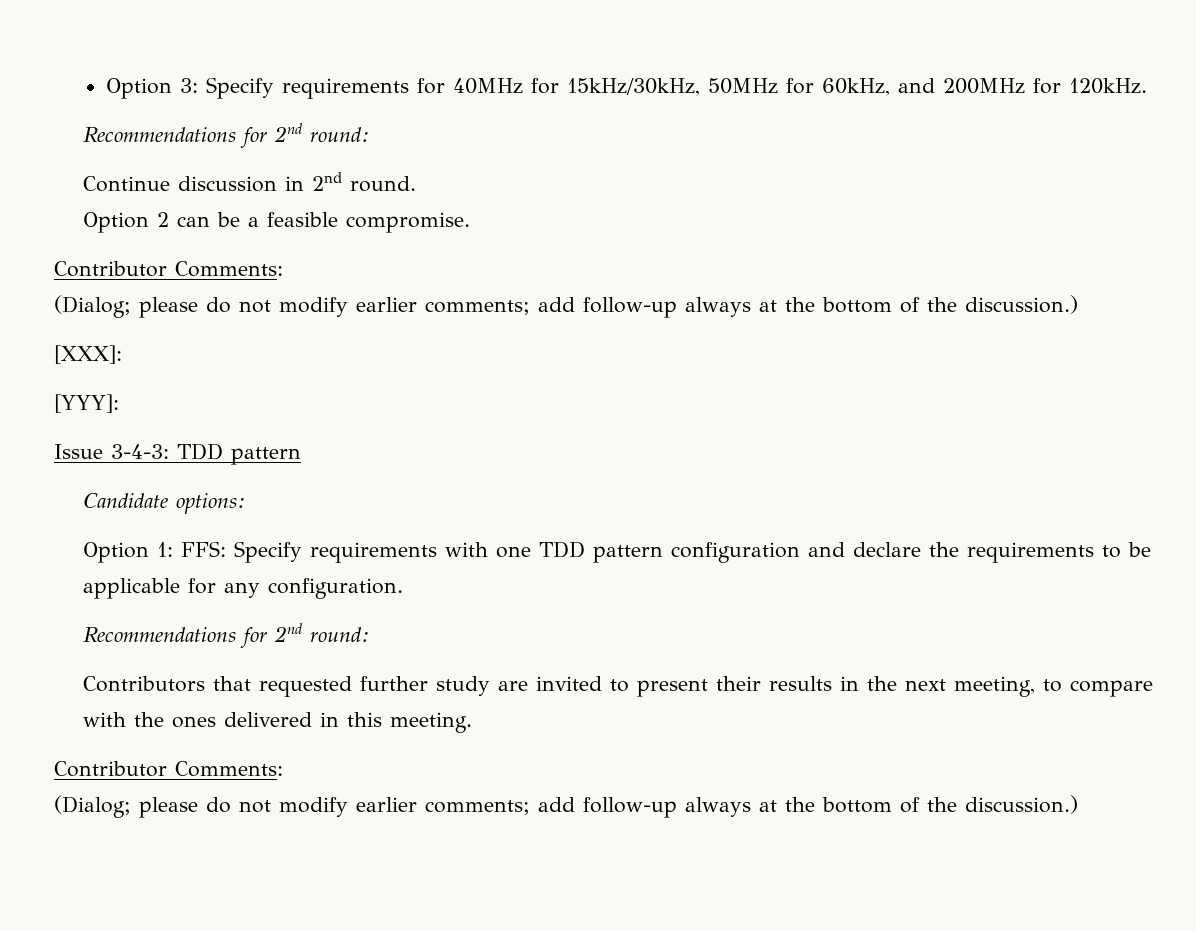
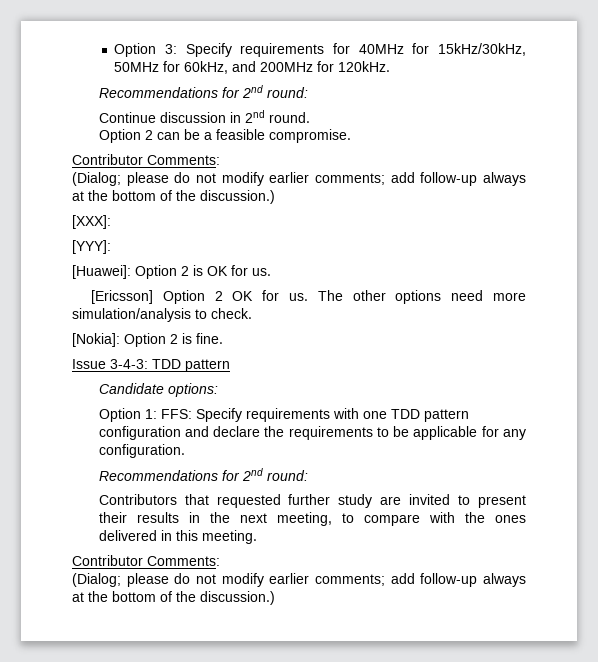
+ [Huawei]: Option 2 is OK for us.
+ [Ericsson] Option 2 OK for us. The other options need more simulation/analysis to check.
+ [Nokia]: Option 2 is fine.

